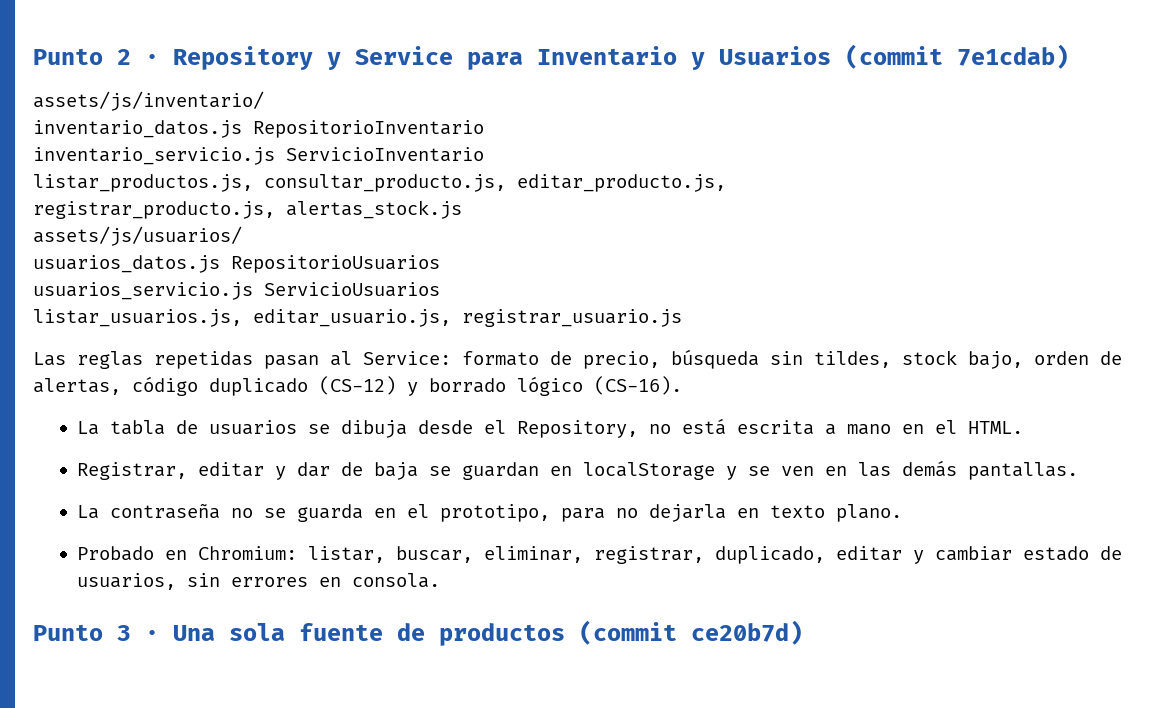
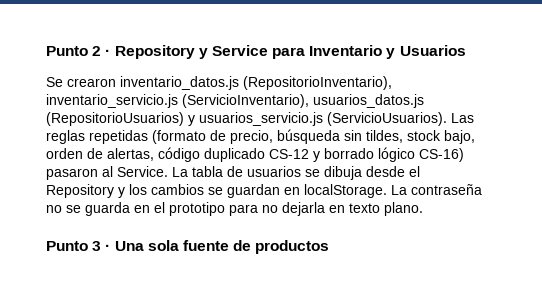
- Punto 2 · Repository y Service para Inventario y Usuarios (commit 7e1cdab)
- assets/js/inventario/
- inventario_datos.js RepositorioInventario
- inventario_servicio.js ServicioInventario
- listar_productos.js, consultar_producto.js, editar_producto.js,
- registrar_producto.js, alertas_stock.js
- assets/js/usuarios/
- usuarios_datos.js RepositorioUsuarios
- usuarios_servicio.js ServicioUsuarios
- listar_usuarios.js, editar_usuario.js, registrar_usuario.js
- Las reglas repetidas pasan al Service: formato de precio, búsqueda sin tildes, stock bajo, orden de alertas, código duplicado (CS-12) y borrado lógico (CS-16).
- La tabla de usuarios se dibuja desde el Repository, no está escrita a mano en el HTML.
- Registrar, editar y dar de baja se guardan en localStorage y se ven en las demás pantallas.
- La contraseña no se guarda en el prototipo, para no dejarla en texto plano.
+ Punto 2 · Repository y Service para Inventario y Usuarios
+ Se crearon inventario_datos.js (RepositorioInventario), inventario_servicio.js (ServicioInventario), usuarios_datos.js (RepositorioUsuarios) y usuarios_servicio.js (ServicioUsuarios). Las reglas repetidas (formato de precio, búsqueda sin tildes, stock bajo, orden de alertas, código duplicado CS-12 y borrado lógico CS-16) pasaron al Service. La tabla de usuarios se dibuja desde el Repository y los cambios se guardan en localStorage. La contraseña no se guarda en el prototipo para no dejarla en texto plano.
- Probado en Chromium: listar, buscar, eliminar, registrar, duplicado, editar y cambiar estado de usuarios, sin errores en consola.
- Punto 3 · Una sola fuente de productos (commit ce20b7d)
+ Punto 3 · Una sola fuente de productos

